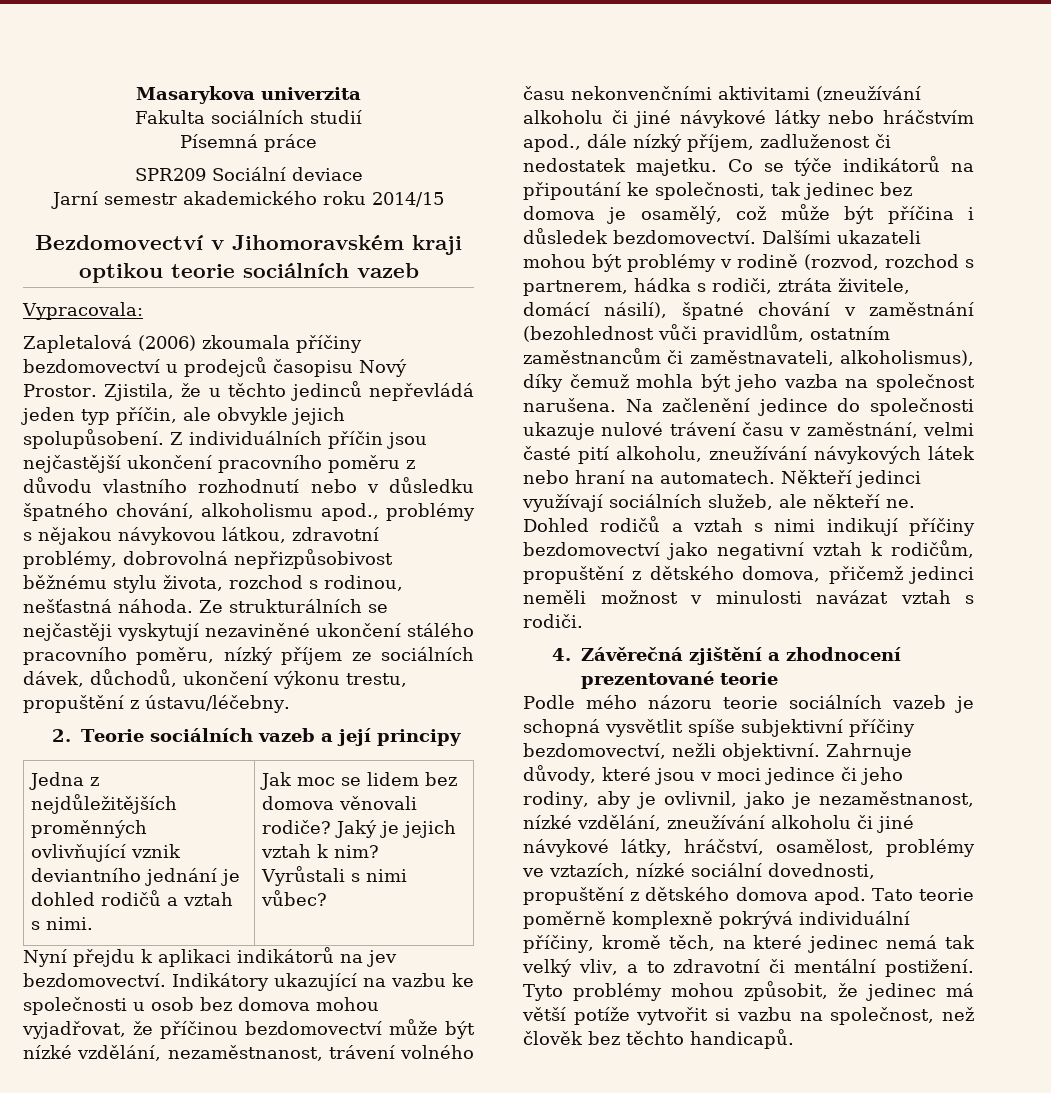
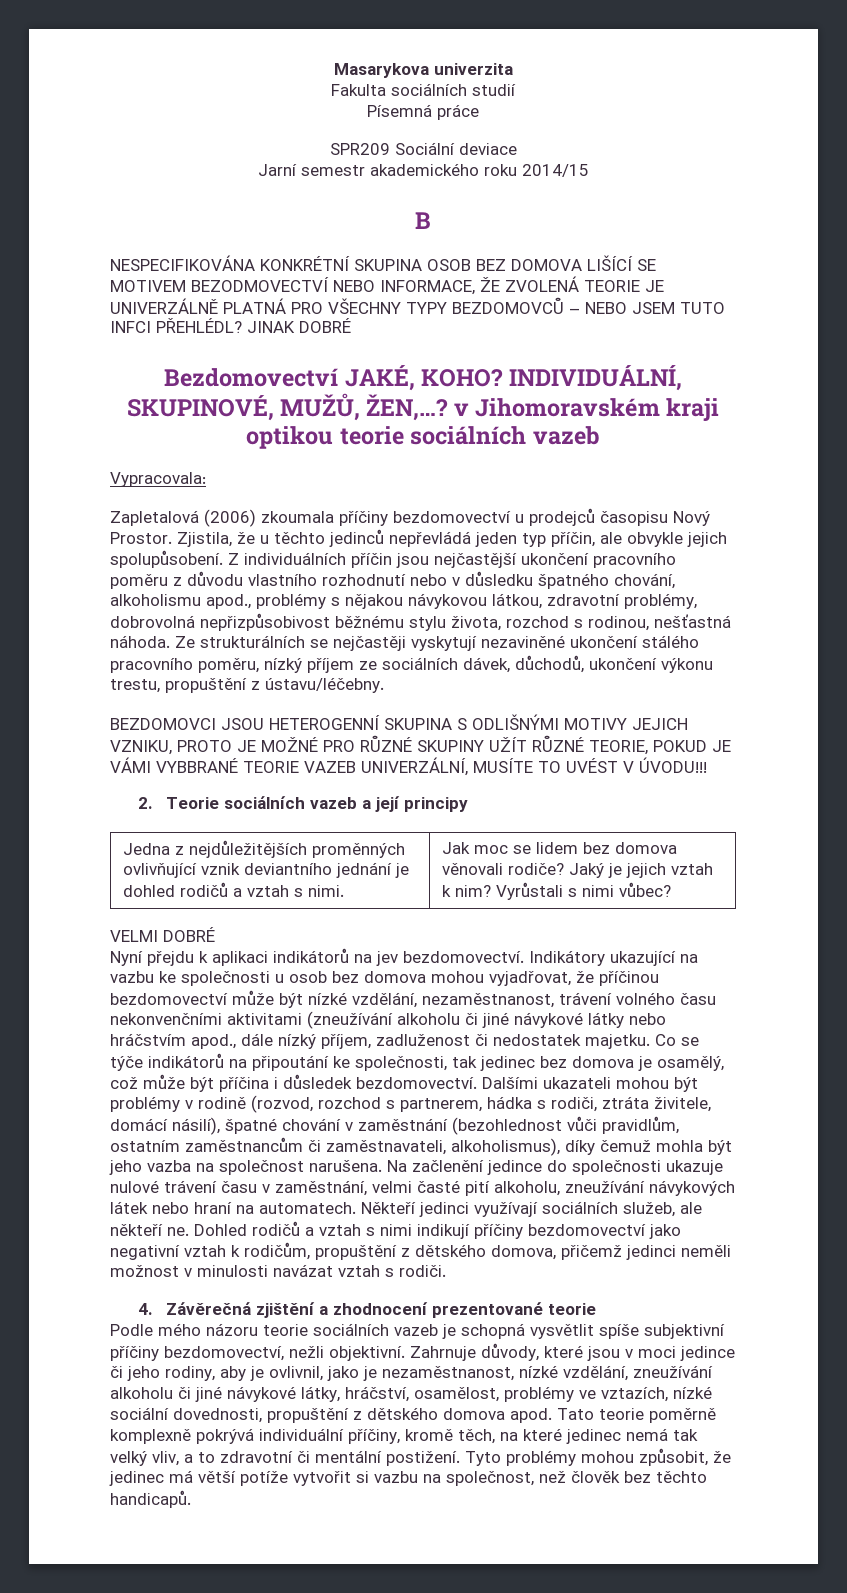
- Bezdomovectví v Jihomoravském kraji optikou teorie sociálních vazeb
+ B
+ NESPECIFIKOVÁNA KONKRÉTNÍ SKUPINA OSOB BEZ DOMOVA LIŠÍCÍ SE MOTIVEM BEZODMOVECTVÍ NEBO INFORMACE, ŽE ZVOLENÁ TEORIE JE UNIVERZÁLNĚ PLATNÁ PRO VŠECHNY TYPY BEZDOMOVCŮ – NEBO JSEM TUTO INFCI PŘEHLÉDL? JINAK DOBRÉ
+ Bezdomovectví JAKÉ, KOHO? INDIVIDUÁLNÍ, SKUPINOVÉ, MUŽŮ, ŽEN,…? v Jihomoravském kraji optikou teorie sociálních vazeb
+ BEZDOMOVCI JSOU HETEROGENNÍ SKUPINA S ODLIŠNÝMI MOTIVY JEJICH VZNIKU, PROTO JE MOŽNÉ PRO RŮZNÉ SKUPINY UŽÍT RŮZNÉ TEORIE, POKUD JE VÁMI VYBBRANÉ TEORIE VAZEB UNIVERZÁLNÍ, MUSÍTE TO UVÉST V ÚVODU!!!
+ VELMI DOBRÉ

